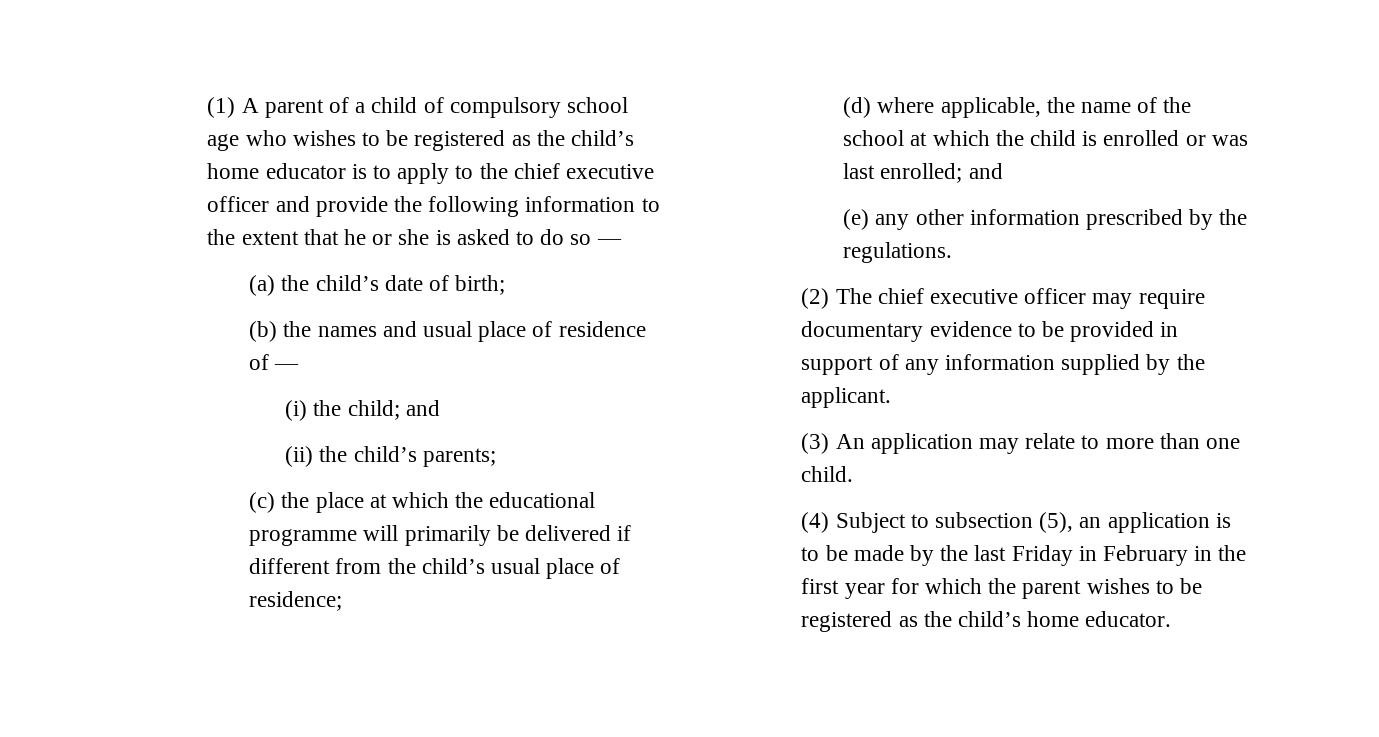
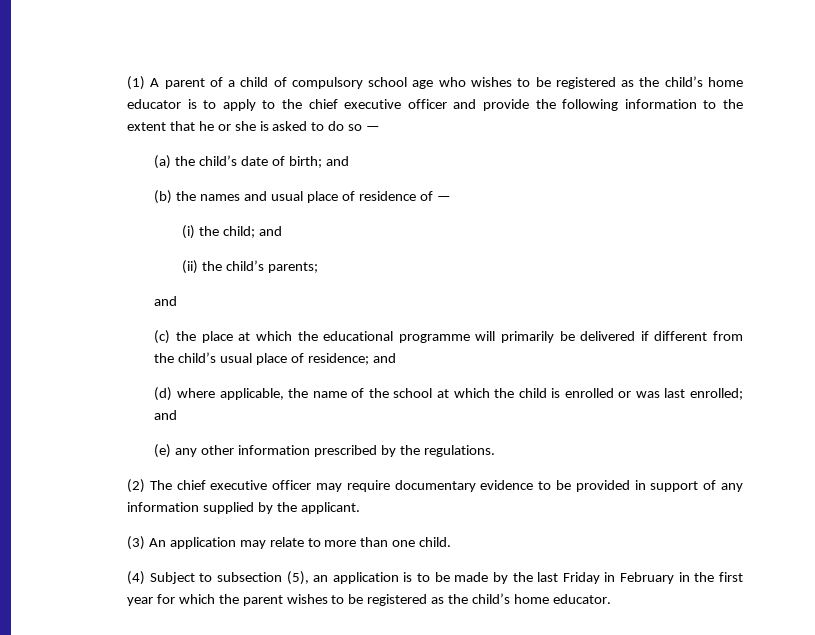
- (a) the child’s date of birth;
+ (a) the child’s date of birth; and
  (ii) the child’s parents;
+ and
- (c) the place at which the educational programme will primarily be delivered if different from the child’s usual place of residence;
+ (c) the place at which the educational programme will primarily be delivered if different from the child’s usual place of residence; and

